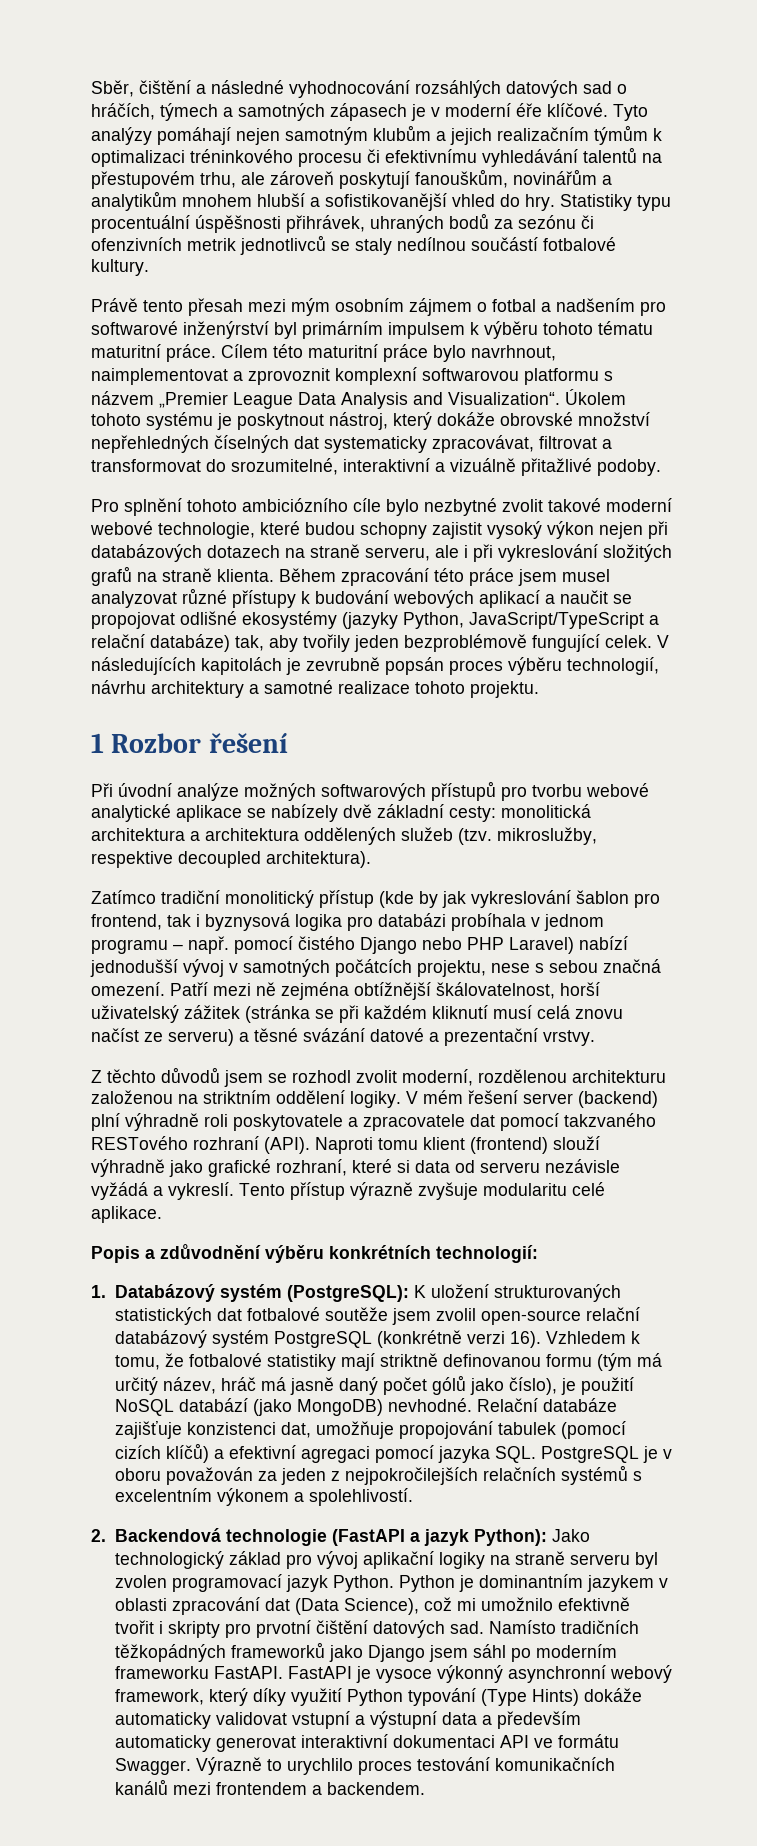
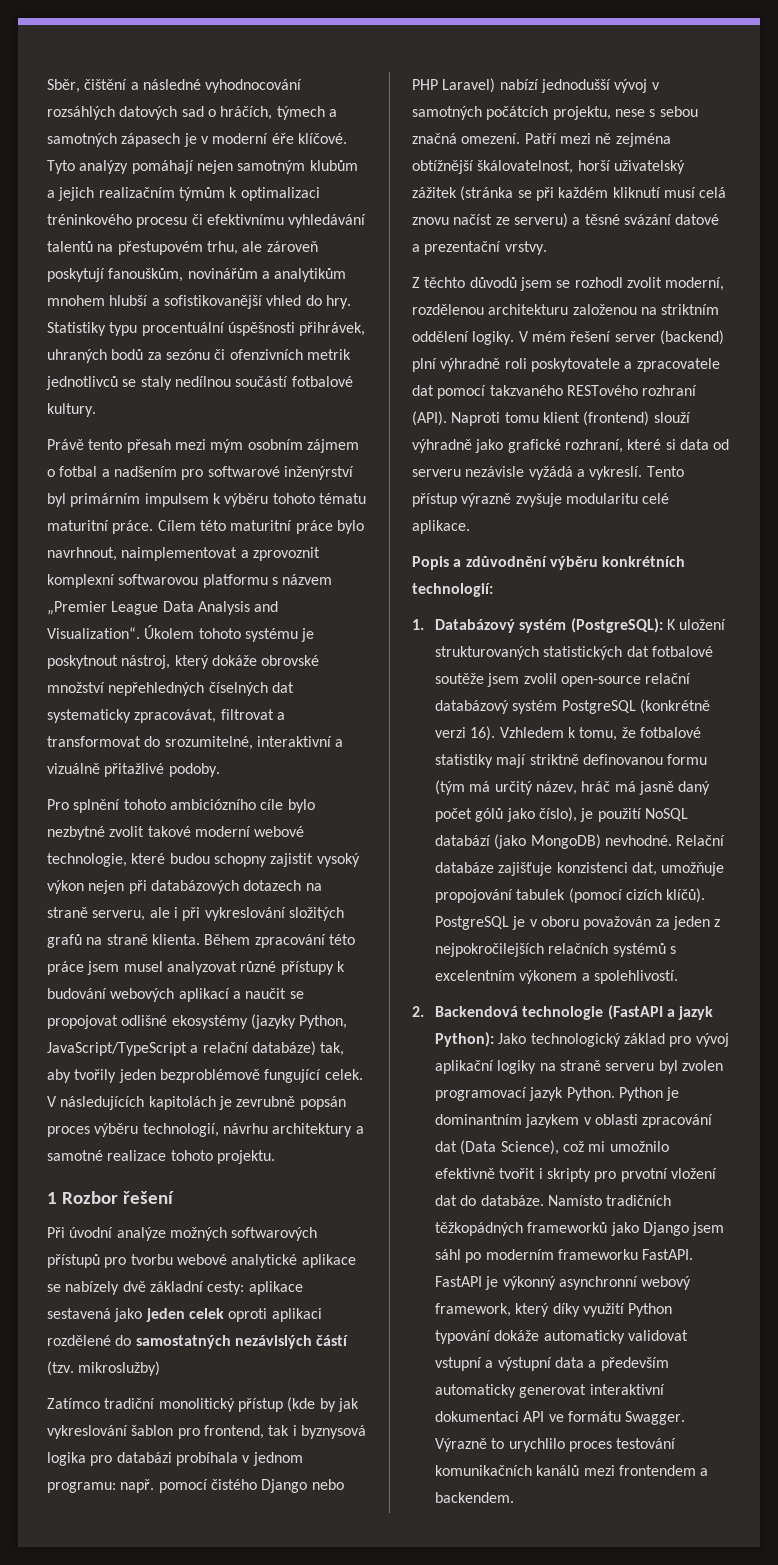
- Při úvodní analýze možných softwarových přístupů pro tvorbu webové analytické aplikace se nabízely dvě základní cesty: monolitická architektura a architektura oddělených služeb (tzv. mikroslužby, respektive decoupled architektura).
+ Při úvodní analýze možných softwarových přístupů pro tvorbu webové analytické aplikace se nabízely dvě základní cesty: aplikace sestavená jako jeden celek oproti aplikaci rozdělené do samostatných nezávislých částí (tzv. mikroslužby)
- Zatímco tradiční monolitický přístup (kde by jak vykreslování šablon pro frontend, tak i byznysová logika pro databázi probíhala v jednom programu – např. pomocí čistého Django nebo PHP Laravel) nabízí jednodušší vývoj v samotných počátcích projektu, nese s sebou značná omezení.
+ Zatímco tradiční monolitický přístup (kde by jak vykreslování šablon pro frontend, tak i byznysová logika pro databázi probíhala v jednom programu: např. pomocí čistého Django nebo PHP Laravel) nabízí jednodušší vývoj v samotných počátcích projektu, nese s sebou značná omezení.
- Relační databáze zajišťuje konzistenci dat, umožňuje propojování tabulek (pomocí cizích klíčů) a efektivní agregaci pomocí jazyka SQL. PostgreSQL je v oboru považován za jeden z nejpokročilejších relačních systémů s excelentním výkonem a spolehlivostí.
+ Relační databáze zajišťuje konzistenci dat, umožňuje propojování tabulek (pomocí cizích klíčů). PostgreSQL je v oboru považován za jeden z nejpokročilejších relačních systémů s excelentním výkonem a spolehlivostí.
- Python je dominantním jazykem v oblasti zpracování dat (Data Science), což mi umožnilo efektivně tvořit i skripty pro prvotní čištění datových sad.
+ Python je dominantním jazykem v oblasti zpracování dat (Data Science), což mi umožnilo efektivně tvořit i skripty pro prvotní vložení dat do databáze.
- FastAPI je vysoce výkonný asynchronní webový framework, který díky využití Python typování (Type Hints) dokáže automaticky validovat vstupní a výstupní data a především automaticky generovat interaktivní dokumentaci API ve formátu Swagger.
+ FastAPI je výkonný asynchronní webový framework, který díky využití Python typování dokáže automaticky validovat vstupní a výstupní data a především automaticky generovat interaktivní dokumentaci API ve formátu Swagger.

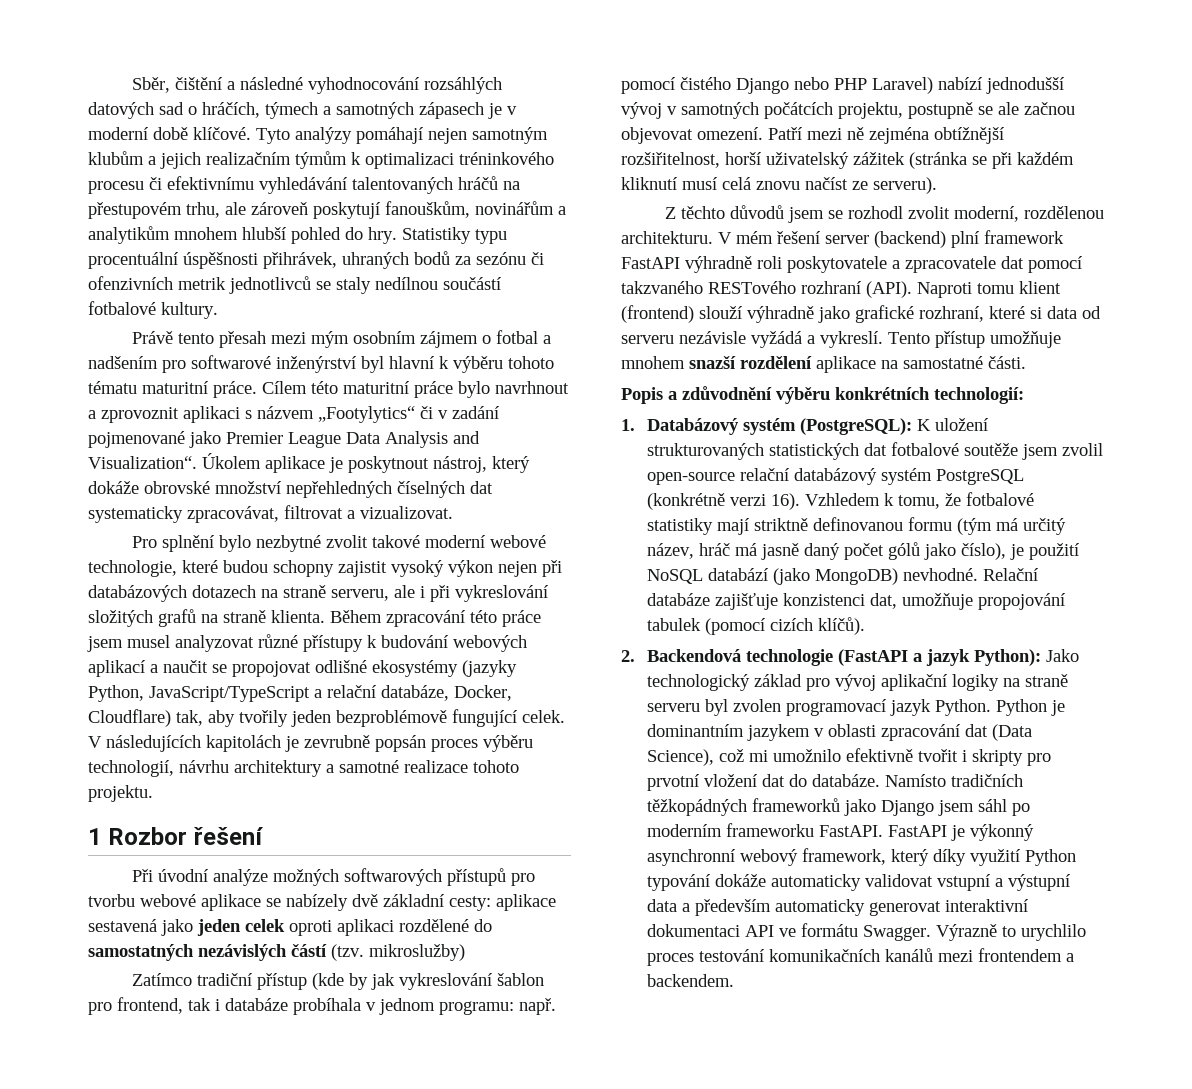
- Sběr, čištění a následné vyhodnocování rozsáhlých datových sad o hráčích, týmech a samotných zápasech je v moderní éře klíčové.
+ Sběr, čištění a následné vyhodnocování rozsáhlých datových sad o hráčích, týmech a samotných zápasech je v moderní době klíčové.
- Tyto analýzy pomáhají nejen samotným klubům a jejich realizačním týmům k optimalizaci tréninkového procesu či efektivnímu vyhledávání talentů na přestupovém trhu, ale zároveň poskytují fanouškům, novinářům a analytikům mnohem hlubší a sofistikovanější vhled do hry.
+ Tyto analýzy pomáhají nejen samotným klubům a jejich realizačním týmům k optimalizaci tréninkového procesu či efektivnímu vyhledávání talentovaných hráčů na přestupovém trhu, ale zároveň poskytují fanouškům, novinářům a analytikům mnohem hlubší pohled do hry.
- Právě tento přesah mezi mým osobním zájmem o fotbal a nadšením pro softwarové inženýrství byl primárním impulsem k výběru tohoto tématu maturitní práce.
+ Právě tento přesah mezi mým osobním zájmem o fotbal a nadšením pro softwarové inženýrství byl hlavní k výběru tohoto tématu maturitní práce.
- Cílem této maturitní práce bylo navrhnout, naimplementovat a zprovoznit komplexní softwarovou platformu s názvem „Premier League Data Analysis and Visualization“.
+ Cílem této maturitní práce bylo navrhnout a zprovoznit aplikaci s názvem „Footylytics“ či v zadání pojmenované jako Premier League Data Analysis and Visualization“.
- Úkolem tohoto systému je poskytnout nástroj, který dokáže obrovské množství nepřehledných číselných dat systematicky zpracovávat, filtrovat a transformovat do srozumitelné, interaktivní a vizuálně přitažlivé podoby.
+ Úkolem aplikace je poskytnout nástroj, který dokáže obrovské množství nepřehledných číselných dat systematicky zpracovávat, filtrovat a vizualizovat.
- Pro splnění tohoto ambiciózního cíle bylo nezbytné zvolit takové moderní webové technologie, které budou schopny zajistit vysoký výkon nejen při databázových dotazech na straně serveru, ale i při vykreslování složitých grafů na straně klienta.
+ Pro splnění bylo nezbytné zvolit takové moderní webové technologie, které budou schopny zajistit vysoký výkon nejen při databázových dotazech na straně serveru, ale i při vykreslování složitých grafů na straně klienta.
- Během zpracování této práce jsem musel analyzovat různé přístupy k budování webových aplikací a naučit se propojovat odlišné ekosystémy (jazyky Python, JavaScript/TypeScript a relační databáze) tak, aby tvořily jeden bezproblémově fungující celek.
+ Během zpracování této práce jsem musel analyzovat různé přístupy k budování webových aplikací a naučit se propojovat odlišné ekosystémy (jazyky Python, JavaScript/TypeScript a relační databáze, Docker, Cloudflare) tak, aby tvořily jeden bezproblémově fungující celek.
- Při úvodní analýze možných softwarových přístupů pro tvorbu webové analytické aplikace se nabízely dvě základní cesty: aplikace sestavená jako jeden celek oproti aplikaci rozdělené do samostatných nezávislých částí (tzv. mikroslužby)
+ Při úvodní analýze možných softwarových přístupů pro tvorbu webové aplikace se nabízely dvě základní cesty: aplikace sestavená jako jeden celek oproti aplikaci rozdělené do samostatných nezávislých částí (tzv. mikroslužby)
- Zatímco tradiční monolitický přístup (kde by jak vykreslování šablon pro frontend, tak i byznysová logika pro databázi probíhala v jednom programu: např. pomocí čistého Django nebo PHP Laravel) nabízí jednodušší vývoj v samotných počátcích projektu, nese s sebou značná omezení.
+ Zatímco tradiční přístup (kde by jak vykreslování šablon pro frontend, tak i databáze probíhala v jednom programu: např. pomocí čistého Django nebo PHP Laravel) nabízí jednodušší vývoj v samotných počátcích projektu, postupně se ale začnou objevovat omezení.
- Patří mezi ně zejména obtížnější škálovatelnost, horší uživatelský zážitek (stránka se při každém kliknutí musí celá znovu načíst ze serveru) a těsné svázání datové a prezentační vrstvy.
+ Patří mezi ně zejména obtížnější rozšiřitelnost, horší uživatelský zážitek (stránka se při každém kliknutí musí celá znovu načíst ze serveru).
- Z těchto důvodů jsem se rozhodl zvolit moderní, rozdělenou architekturu založenou na striktním oddělení logiky.
+ Z těchto důvodů jsem se rozhodl zvolit moderní, rozdělenou architekturu.
- V mém řešení server (backend) plní výhradně roli poskytovatele a zpracovatele dat pomocí takzvaného RESTového rozhraní (API).
+ V mém řešení server (backend) plní framework FastAPI výhradně roli poskytovatele a zpracovatele dat pomocí takzvaného RESTového rozhraní (API).
- Tento přístup výrazně zvyšuje modularitu celé aplikace.
+ Tento přístup umožňuje mnohem snazší rozdělení aplikace na samostatné části.
- PostgreSQL je v oboru považován za jeden z nejpokročilejších relačních systémů s excelentním výkonem a spolehlivostí.

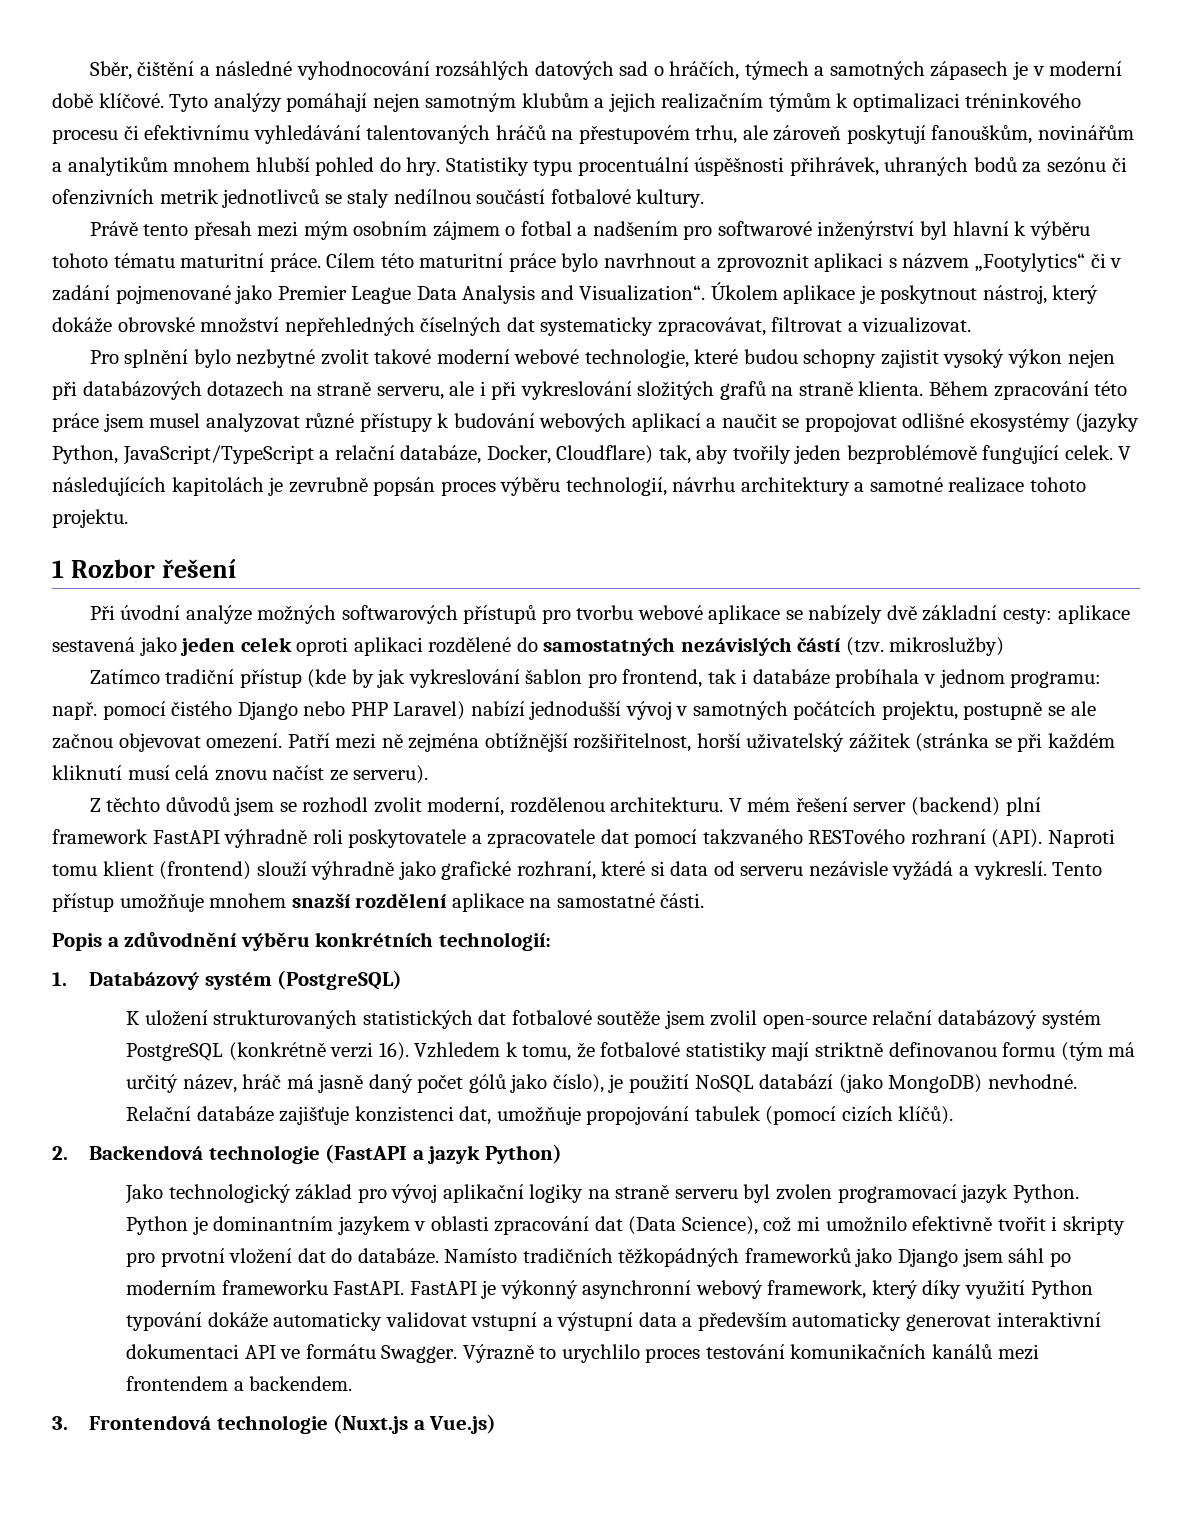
- 1. Databázový systém (PostgreSQL): K uložení strukturovaných statistických dat fotbalové soutěže jsem zvolil open-source relační databázový systém PostgreSQL (konkrétně verzi 16).
+ 1. Databázový systém (PostgreSQL)
+ K uložení strukturovaných statistických dat fotbalové soutěže jsem zvolil open-source relační databázový systém PostgreSQL (konkrétně verzi 16).
- 2. Backendová technologie (FastAPI a jazyk Python): Jako technologický základ pro vývoj aplikační logiky na straně serveru byl zvolen programovací jazyk Python.
+ 2. Backendová technologie (FastAPI a jazyk Python)
+ Jako technologický základ pro vývoj aplikační logiky na straně serveru byl zvolen programovací jazyk Python.
+ 3. Frontendová technologie (Nuxt.js a Vue.js)

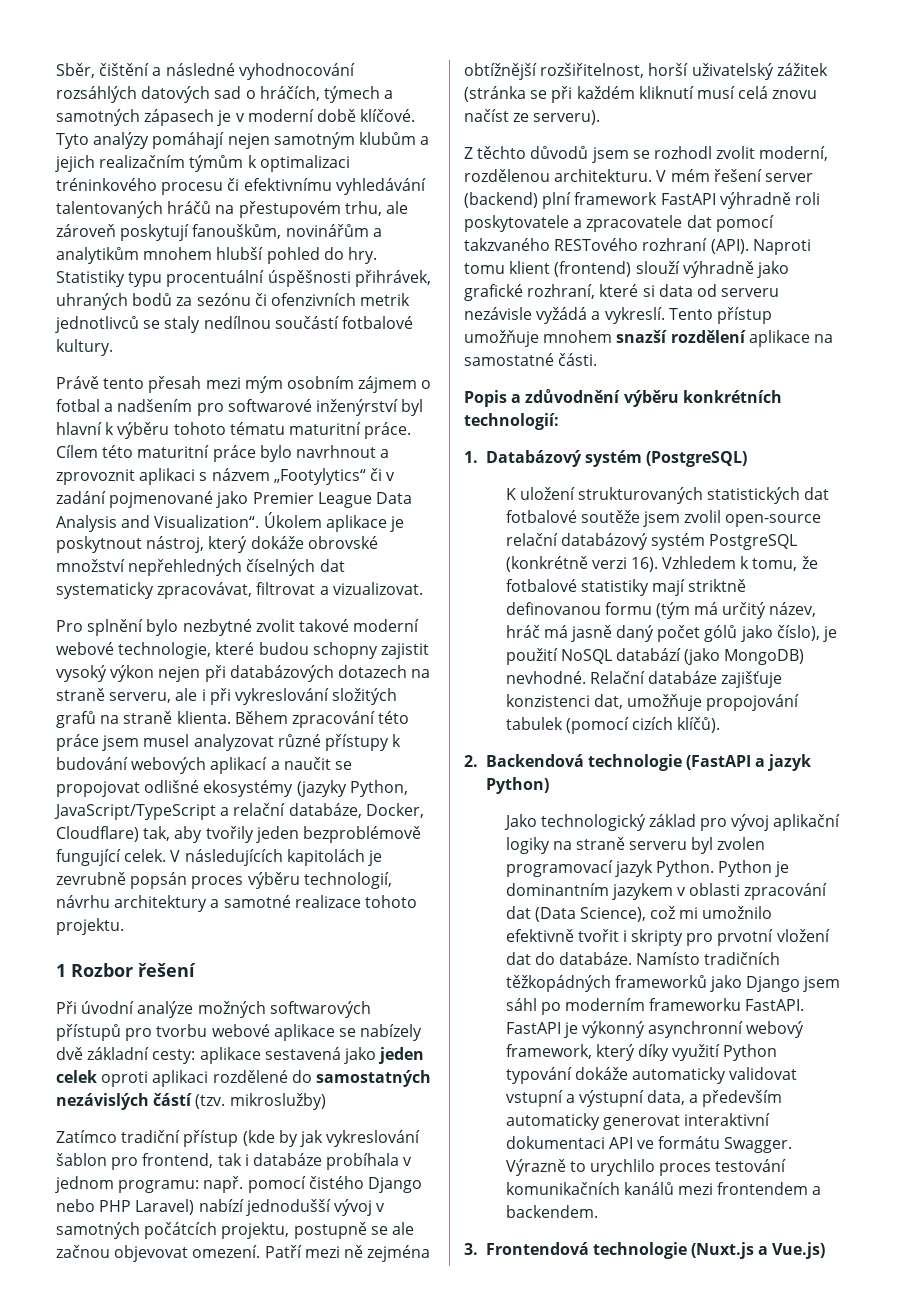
- FastAPI je výkonný asynchronní webový framework, který díky využití Python typování dokáže automaticky validovat vstupní a výstupní data a především automaticky generovat interaktivní dokumentaci API ve formátu Swagger.
+ FastAPI je výkonný asynchronní webový framework, který díky využití Python typování dokáže automaticky validovat vstupní a výstupní data, a především automaticky generovat interaktivní dokumentaci API ve formátu Swagger.

